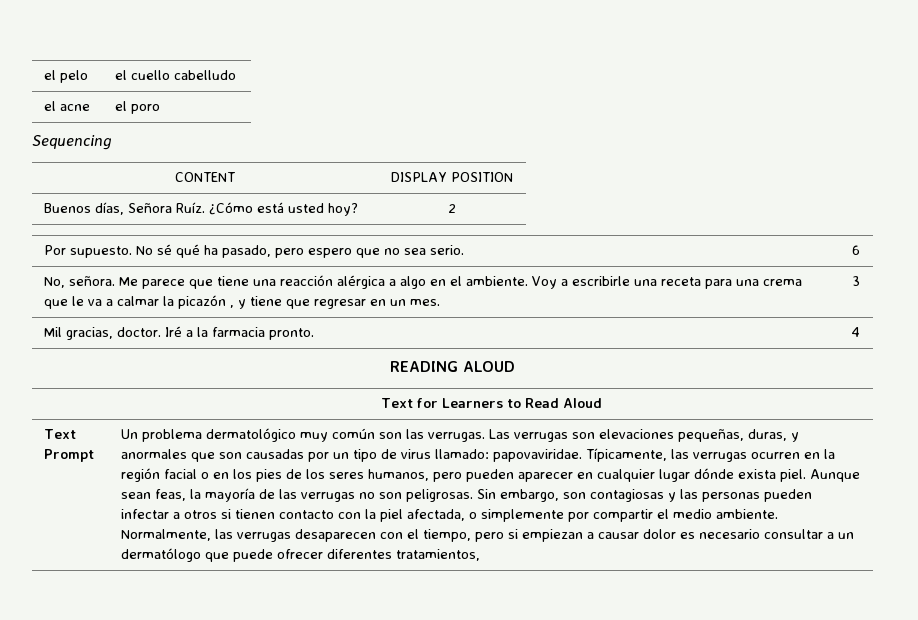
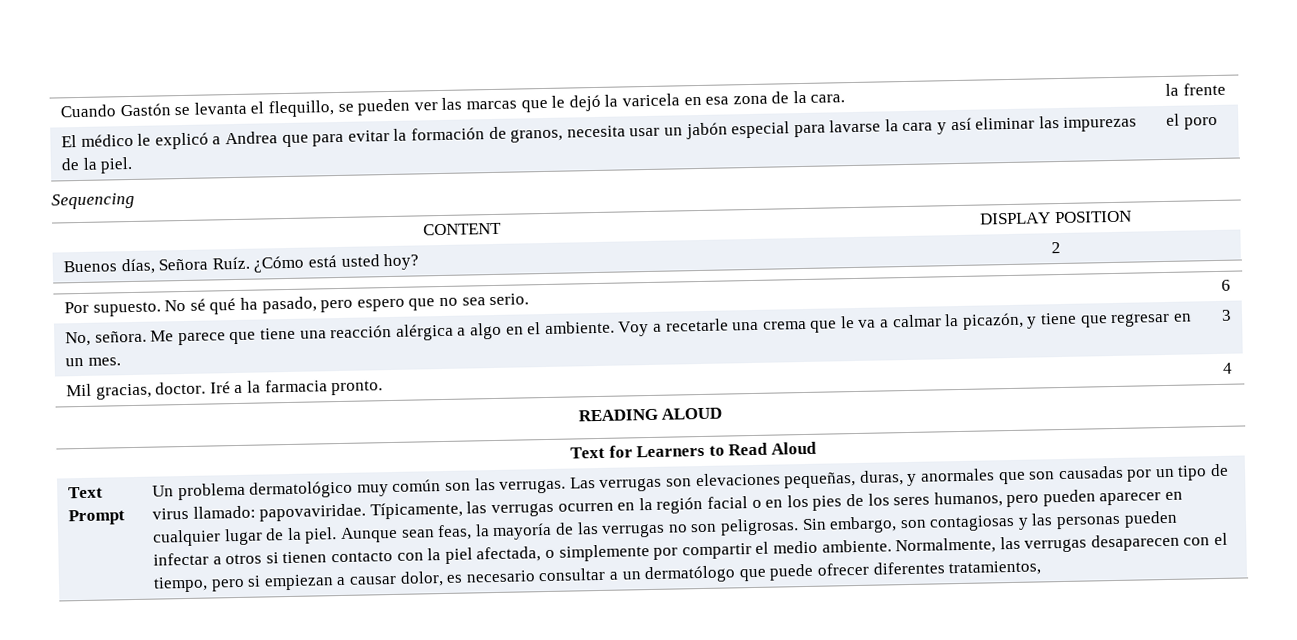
- el pelo | el cuello cabelludo
- el acne | el poro
+ Cuando Gastón se levanta el flequillo, se pueden ver las marcas que le dejó la varicela en esa zona de la cara. | la frente
+ El médico le explicó a Andrea que para evitar la formación de granos, necesita usar un jabón especial para lavarse la cara y así eliminar las impurezas de la piel. | el poro
- No, señora. Me parece que tiene una reacción alérgica a algo en el ambiente. Voy a escribirle una receta para una crema que le va a calmar la picazón , y tiene que regresar en un mes. | 3
+ No, señora. Me parece que tiene una reacción alérgica a algo en el ambiente. Voy a recetarle una crema que le va a calmar la picazón, y tiene que regresar en un mes. | 3
- Típicamente, las verrugas ocurren en la región facial o en los pies de los seres humanos, pero pueden aparecer en cualquier lugar dónde exista piel.
+ Típicamente, las verrugas ocurren en la región facial o en los pies de los seres humanos, pero pueden aparecer en cualquier lugar de la piel.
- Normalmente, las verrugas desaparecen con el tiempo, pero si empiezan a causar dolor es necesario consultar a un dermatólogo que puede ofrecer diferentes tratamientos,
+ Normalmente, las verrugas desaparecen con el tiempo, pero si empiezan a causar dolor, es necesario consultar a un dermatólogo que puede ofrecer diferentes tratamientos,

